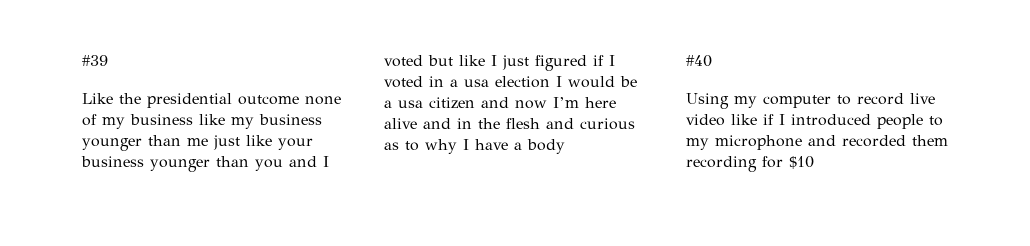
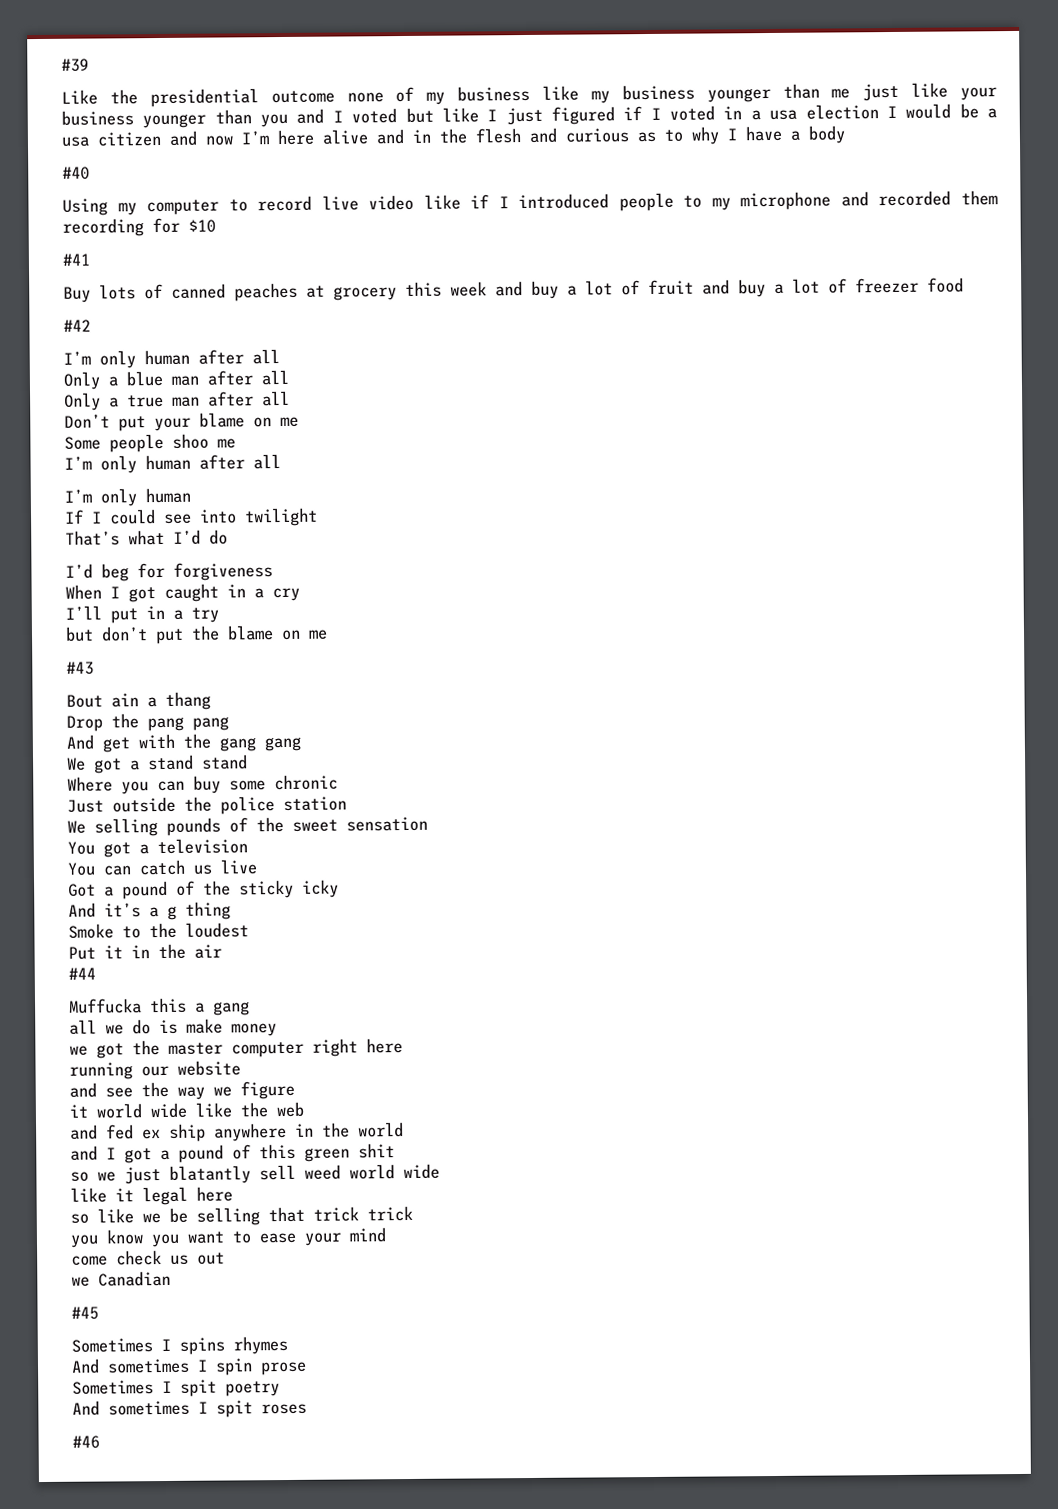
+ #41
+ Buy lots of canned peaches at grocery this week and buy a lot of fruit and buy a lot of freezer food
+ #42
+ I’m only human after all
+ Only a blue man after all
+ Only a true man after all
+ Don’t put your blame on me
+ Some people shoo me
+ I’m only human after all
+ I’m only human
+ If I could see into twilight
+ That’s what I’d do
+ I’d beg for forgiveness
+ When I got caught in a cry
+ I’ll put in a try
+ but don’t put the blame on me
+ #43
+ Bout ain a thang
+ Drop the pang pang
+ And get with the gang gang
+ We got a stand stand
+ Where you can buy some chronic
+ Just outside the police station
+ We selling pounds of the sweet sensation
+ You got a television
+ You can catch us live
+ Got a pound of the sticky icky
+ And it’s a g thing
+ Smoke to the loudest
+ Put it in the air
+ #44
+ Muffucka this a gang
+ all we do is make money
+ we got the master computer right here
+ running our website
+ and see the way we figure
+ it world wide like the web
+ and fed ex ship anywhere in the world
+ and I got a pound of this green shit
+ so we just blatantly sell weed world wide
+ like it legal here
+ so like we be selling that trick trick
+ you know you want to ease your mind
+ come check us out
+ we Canadian
+ #45
+ Sometimes I spins rhymes
+ And sometimes I spin prose
+ Sometimes I spit poetry
+ And sometimes I spit roses
+ #46

